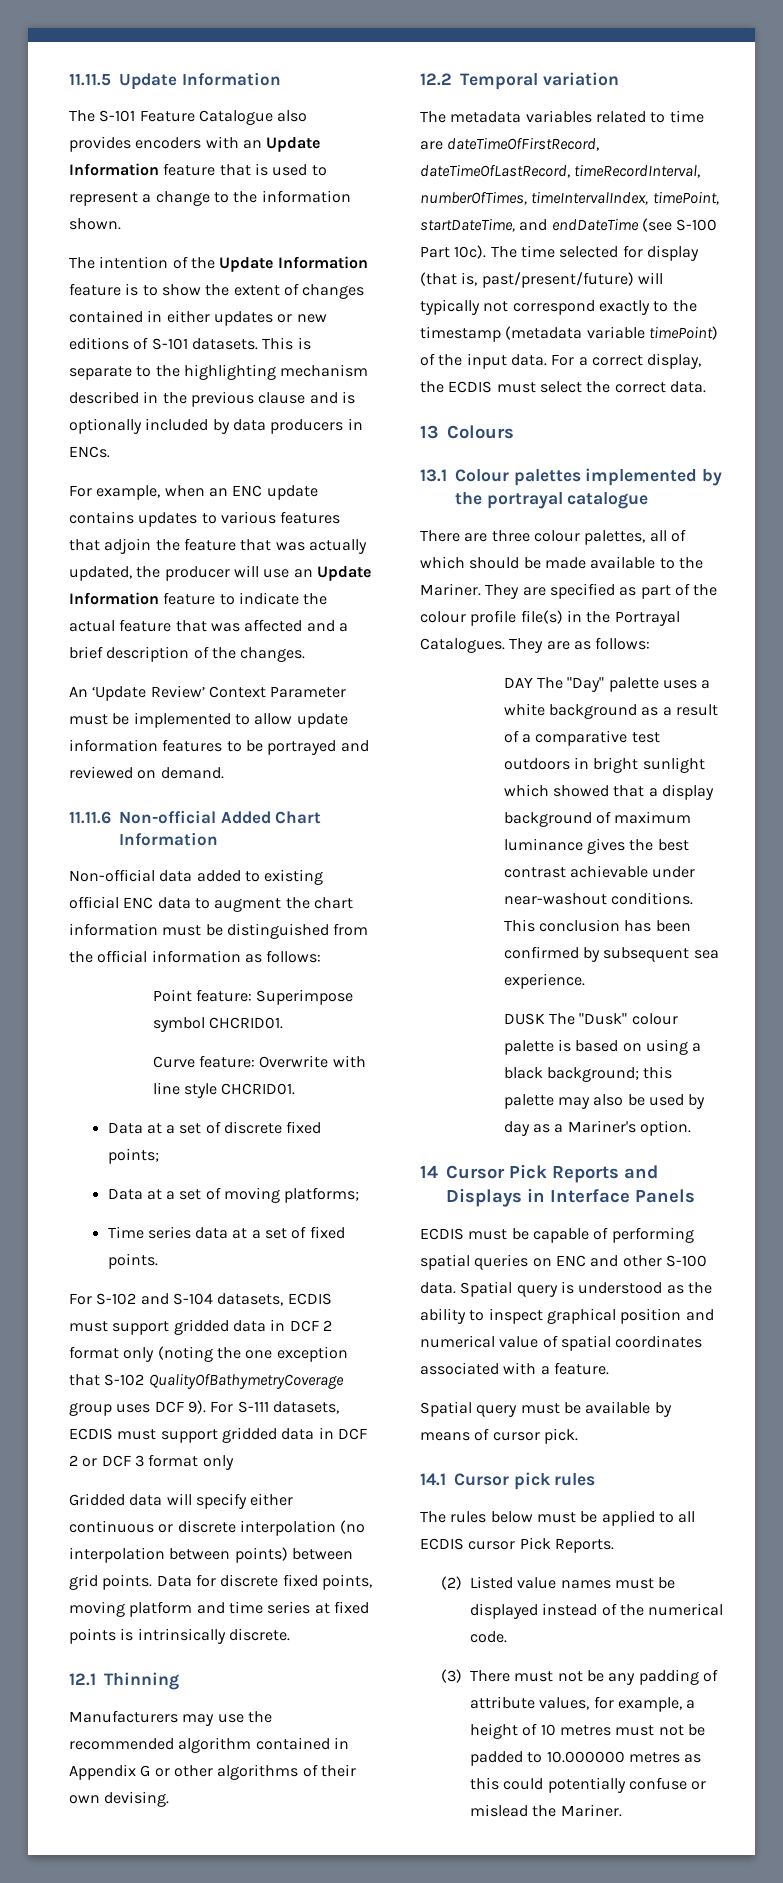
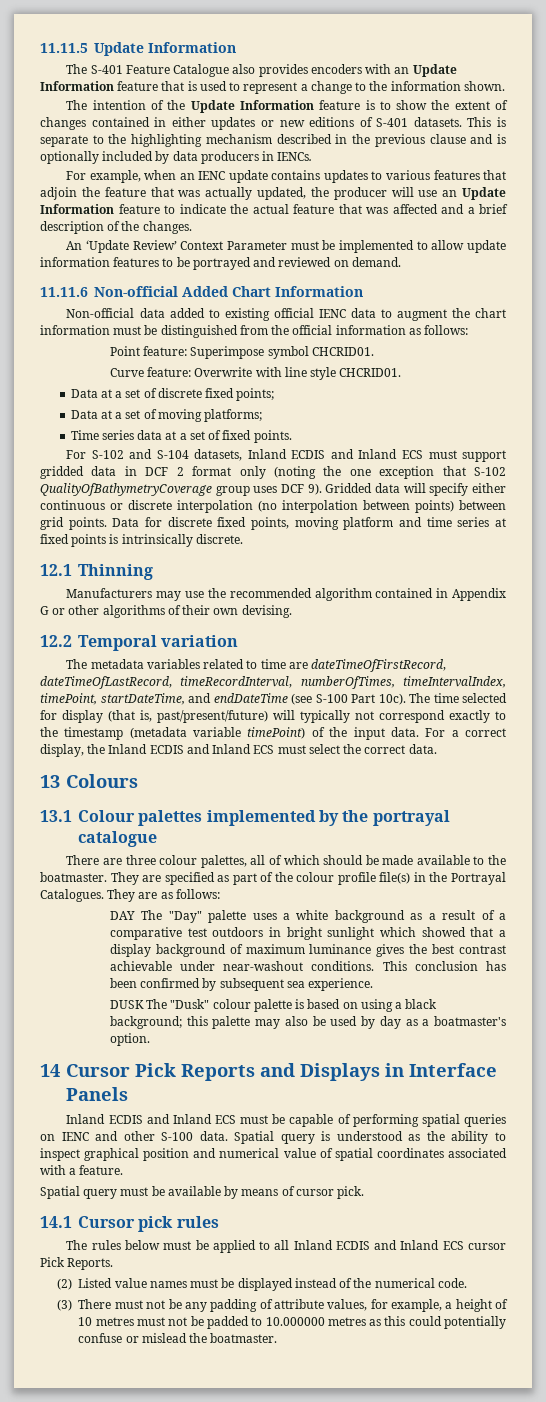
- The S-101 Feature Catalogue also provides encoders with an Update Information feature that is used to represent a change to the information shown.
+ The S-401 Feature Catalogue also provides encoders with an Update Information feature that is used to represent a change to the information shown.
- The intention of the Update Information feature is to show the extent of changes contained in either updates or new editions of S-101 datasets.
+ The intention of the Update Information feature is to show the extent of changes contained in either updates or new editions of S-401 datasets.
- This is separate to the highlighting mechanism described in the previous clause and is optionally included by data producers in ENCs.
+ This is separate to the highlighting mechanism described in the previous clause and is optionally included by data producers in IENCs.
- For example, when an ENC update contains updates to various features that adjoin the feature that was actually updated, the producer will use an Update Information feature to indicate the actual feature that was affected and a brief description of the changes.
+ For example, when an IENC update contains updates to various features that adjoin the feature that was actually updated, the producer will use an Update Information feature to indicate the actual feature that was affected and a brief description of the changes.
- Non-official data added to existing official ENC data to augment the chart information must be distinguished from the official information as follows:
+ Non-official data added to existing official IENC data to augment the chart information must be distinguished from the official information as follows:
- For S-102 and S-104 datasets, ECDIS must support gridded data in DCF 2 format only (noting the one exception that S-102 QualityOfBathymetryCoverage group uses DCF 9). For S-111 datasets, ECDIS must support gridded data in DCF 2 or DCF 3 format only
- Gridded data will specify either continuous or discrete interpolation (no interpolation between points) between grid points.
+ For S-102 and S-104 datasets, Inland ECDIS and Inland ECS must support gridded data in DCF 2 format only (noting the one exception that S-102 QualityOfBathymetryCoverage group uses DCF 9). Gridded data will specify either continuous or discrete interpolation (no interpolation between points) between grid points.
- For a correct display, the ECDIS must select the correct data.
+ For a correct display, the Inland ECDIS and Inland ECS must select the correct data.
- There are three colour palettes, all of which should be made available to the Mariner.
+ There are three colour palettes, all of which should be made available to the boatmaster.
- DUSK The "Dusk" colour palette is based on using a black background; this palette may also be used by day as a Mariner's option.
+ DUSK The "Dusk" colour palette is based on using a black background; this palette may also be used by day as a boatmaster's option.
- ECDIS must be capable of performing spatial queries on ENC and other S-100 data.
+ Inland ECDIS and Inland ECS must be capable of performing spatial queries on IENC and other S-100 data.
- The rules below must be applied to all ECDIS cursor Pick Reports.
+ The rules below must be applied to all Inland ECDIS and Inland ECS cursor Pick Reports.
- (3) There must not be any padding of attribute values, for example, a height of 10 metres must not be padded to 10.000000 metres as this could potentially confuse or mislead the Mariner.
+ (3) There must not be any padding of attribute values, for example, a height of 10 metres must not be padded to 10.000000 metres as this could potentially confuse or mislead the boatmaster.

